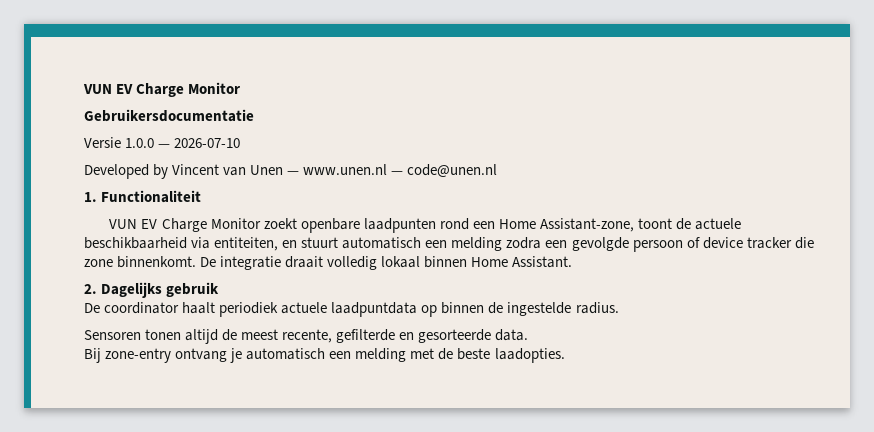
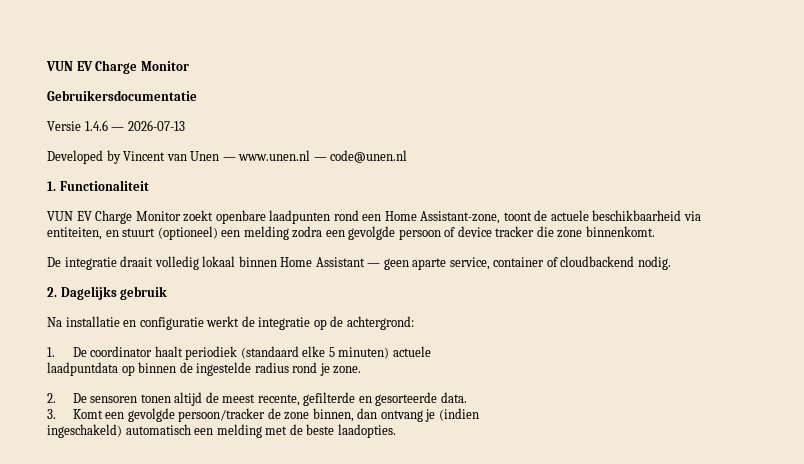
- Versie 1.0.0 — 2026-07-10
+ Versie 1.4.6 — 2026-07-13
- VUN EV Charge Monitor zoekt openbare laadpunten rond een Home Assistant-zone, toont de actuele beschikbaarheid via entiteiten, en stuurt automatisch een melding zodra een gevolgde persoon of device tracker die zone binnenkomt. De integratie draait volledig lokaal binnen Home Assistant.
+ VUN EV Charge Monitor zoekt openbare laadpunten rond een Home Assistant-zone, toont de actuele beschikbaarheid via entiteiten, en stuurt (optioneel) een melding zodra een gevolgde persoon of device tracker die zone binnenkomt.
+ De integratie draait volledig lokaal binnen Home Assistant — geen aparte service, container of cloudbackend nodig.
  2. Dagelijks gebruik
- De coordinator haalt periodiek actuele laadpuntdata op binnen de ingestelde radius.
- Sensoren tonen altijd de meest recente, gefilterde en gesorteerde data.
+ Na installatie en configuratie werkt de integratie op de achtergrond:
+ 1. De coordinator haalt periodiek (standaard elke 5 minuten) actuele
+ laadpuntdata op binnen de ingestelde radius rond je zone.
+ 2. De sensoren tonen altijd de meest recente, gefilterde en gesorteerde data.
- Bij zone-entry ontvang je automatisch een melding met de beste laadopties.
+ 3. Komt een gevolgde persoon/tracker de zone binnen, dan ontvang je (indien
+ ingeschakeld) automatisch een melding met de beste laadopties.

